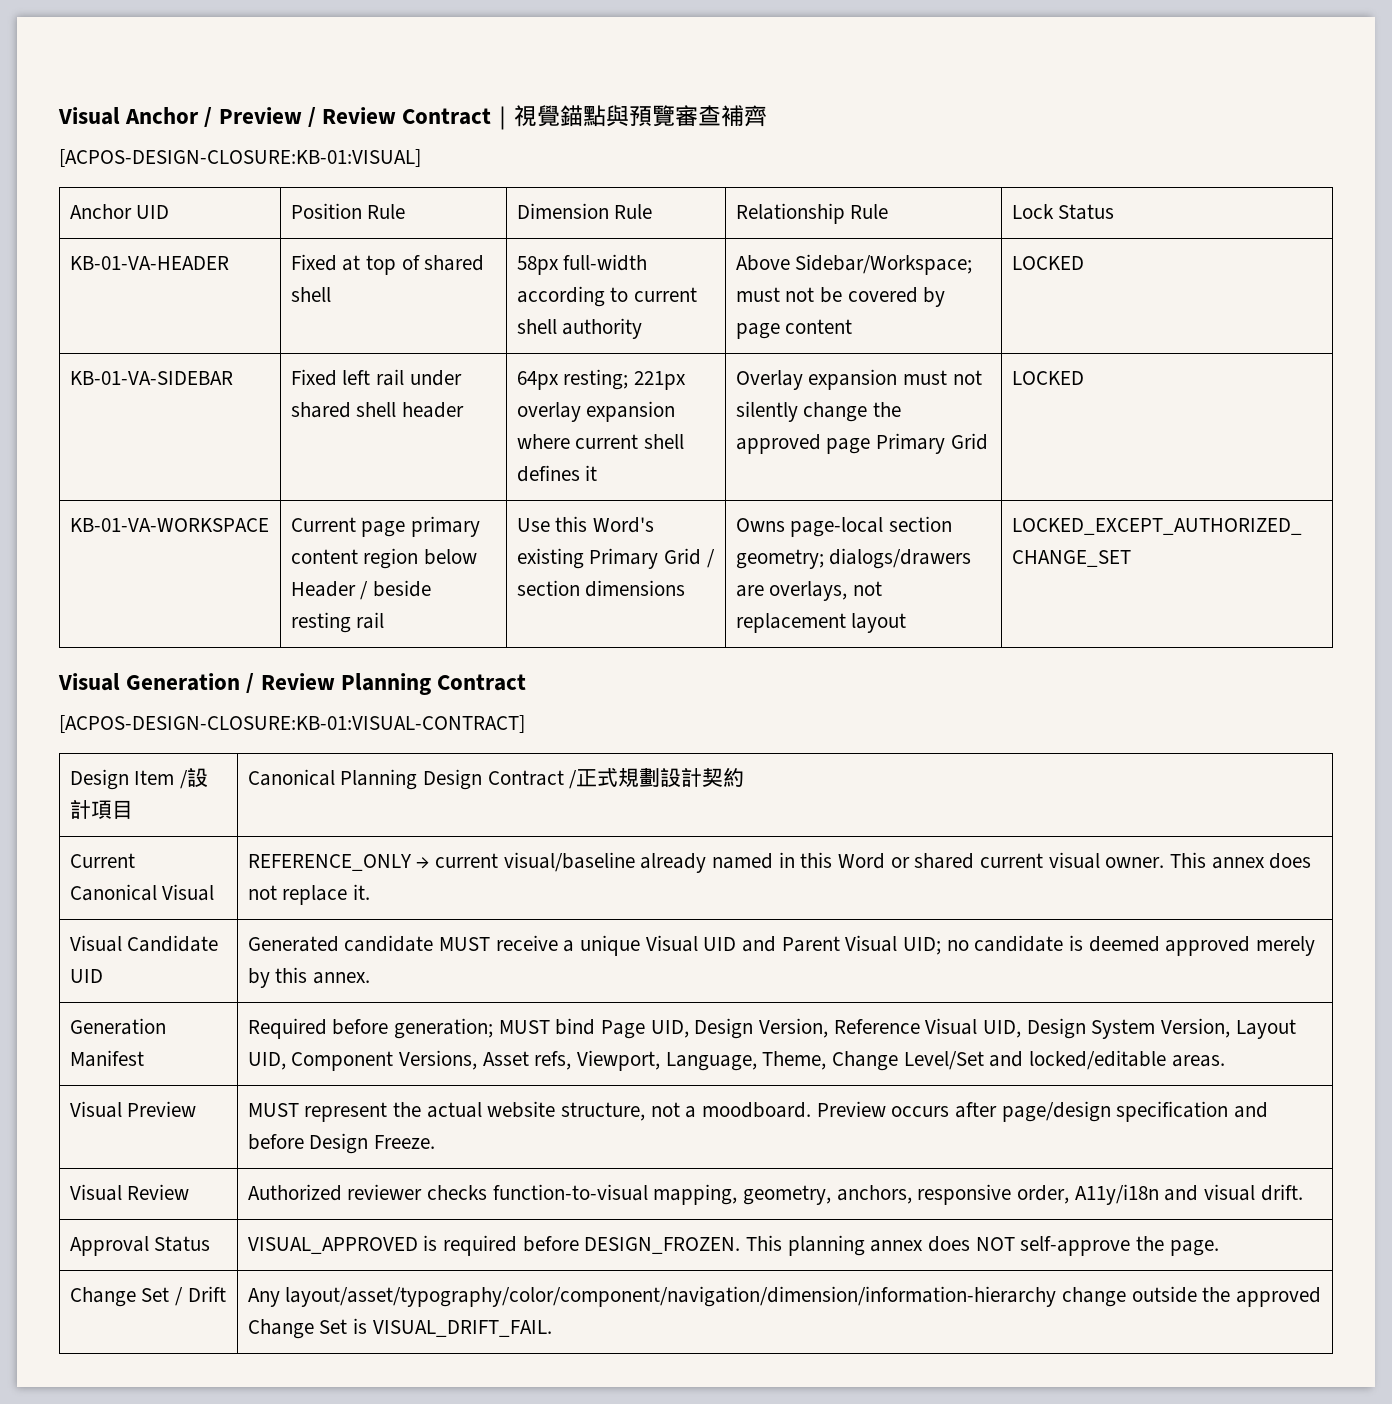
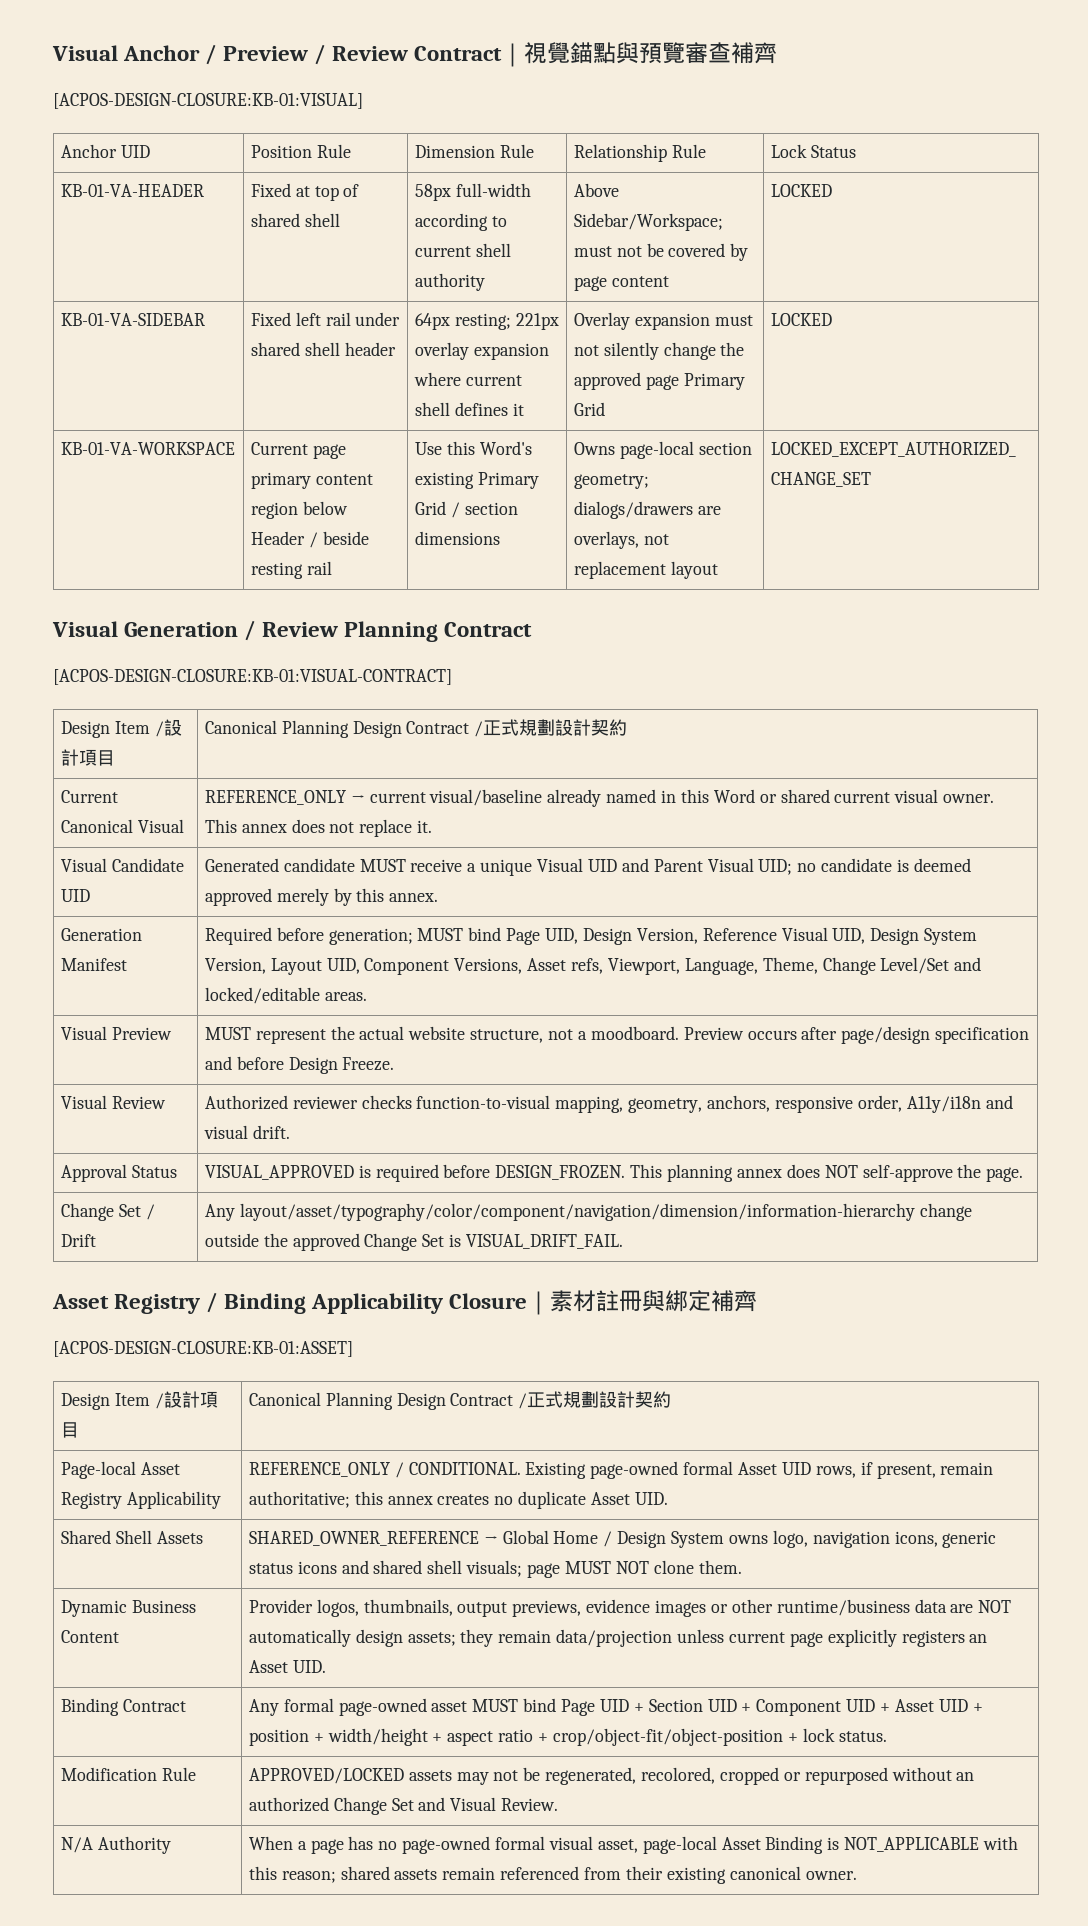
+ Asset Registry / Binding Applicability Closure｜素材註冊與綁定補齊
+ [ACPOS-DESIGN-CLOSURE:KB-01:ASSET]
+ Design Item /設計項目 | Canonical Planning Design Contract /正式規劃設計契約
+ Page-local Asset Registry Applicability | REFERENCE_ONLY / CONDITIONAL. Existing page-owned formal Asset UID rows, if present, remain authoritative; this annex creates no duplicate Asset UID.
+ Shared Shell Assets | SHARED_OWNER_REFERENCE → Global Home / Design System owns logo, navigation icons, generic status icons and shared shell visuals; page MUST NOT clone them.
+ Dynamic Business Content | Provider logos, thumbnails, output previews, evidence images or other runtime/business data are NOT automatically design assets; they remain data/projection unless current page explicitly registers an Asset UID.
+ Binding Contract | Any formal page-owned asset MUST bind Page UID + Section UID + Component UID + Asset UID + position + width/height + aspect ratio + crop/object-fit/object-position + lock status.
+ Modification Rule | APPROVED/LOCKED assets may not be regenerated, recolored, cropped or repurposed without an authorized Change Set and Visual Review.
+ N/A Authority | When a page has no page-owned formal visual asset, page-local Asset Binding is NOT_APPLICABLE with this reason; shared assets remain referenced from their existing canonical owner.

